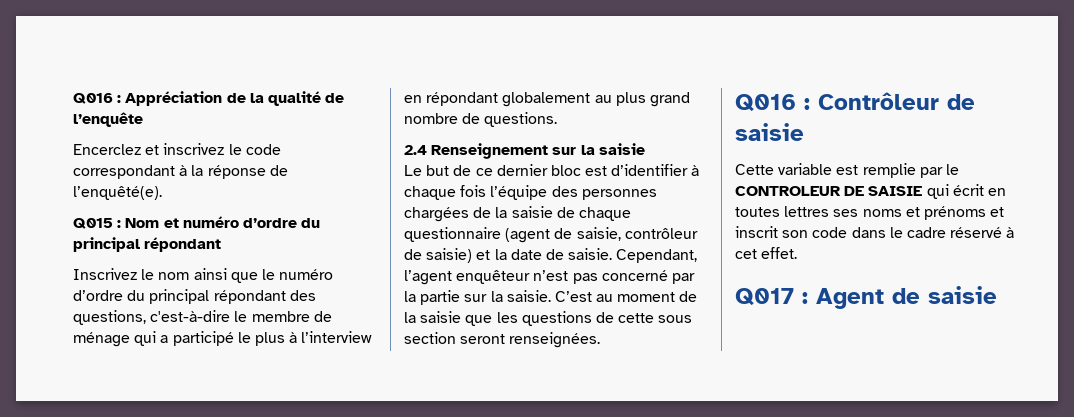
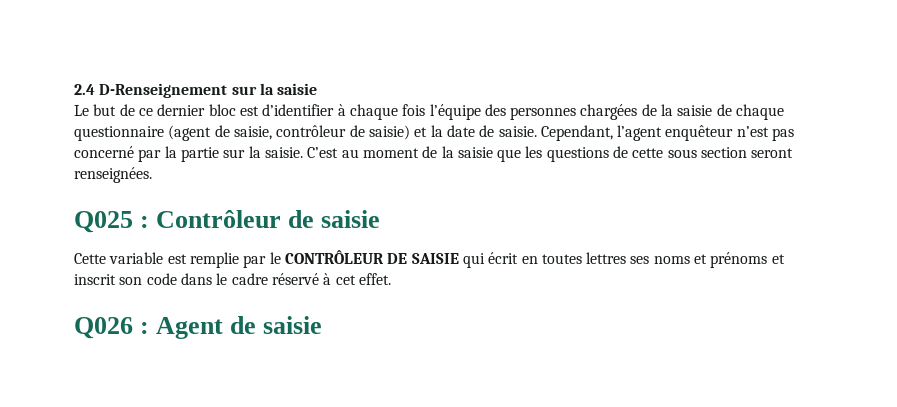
- Q016 : Appréciation de la qualité de l’enquête
- Encerclez et inscrivez le code correspondant à la réponse de l’enquêté(e).
- Q015 : Nom et numéro d’ordre du principal répondant
- Inscrivez le nom ainsi que le numéro d’ordre du principal répondant des questions, c'est-à-dire le membre de ménage qui a participé le plus à l’interview en répondant globalement au plus grand nombre de questions.
- 2.4 Renseignement sur la saisie
+ 2.4 D-Renseignement sur la saisie
- Q016 : Contrôleur de saisie
+ Q025 : Contrôleur de saisie
- Cette variable est remplie par le CONTROLEUR DE SAISIE qui écrit en toutes lettres ses noms et prénoms et inscrit son code dans le cadre réservé à cet effet.
+ Cette variable est remplie par le CONTRÔLEUR DE SAISIE qui écrit en toutes lettres ses noms et prénoms et inscrit son code dans le cadre réservé à cet effet.
- Q017 : Agent de saisie
+ Q026 : Agent de saisie

